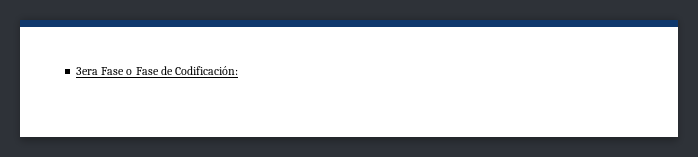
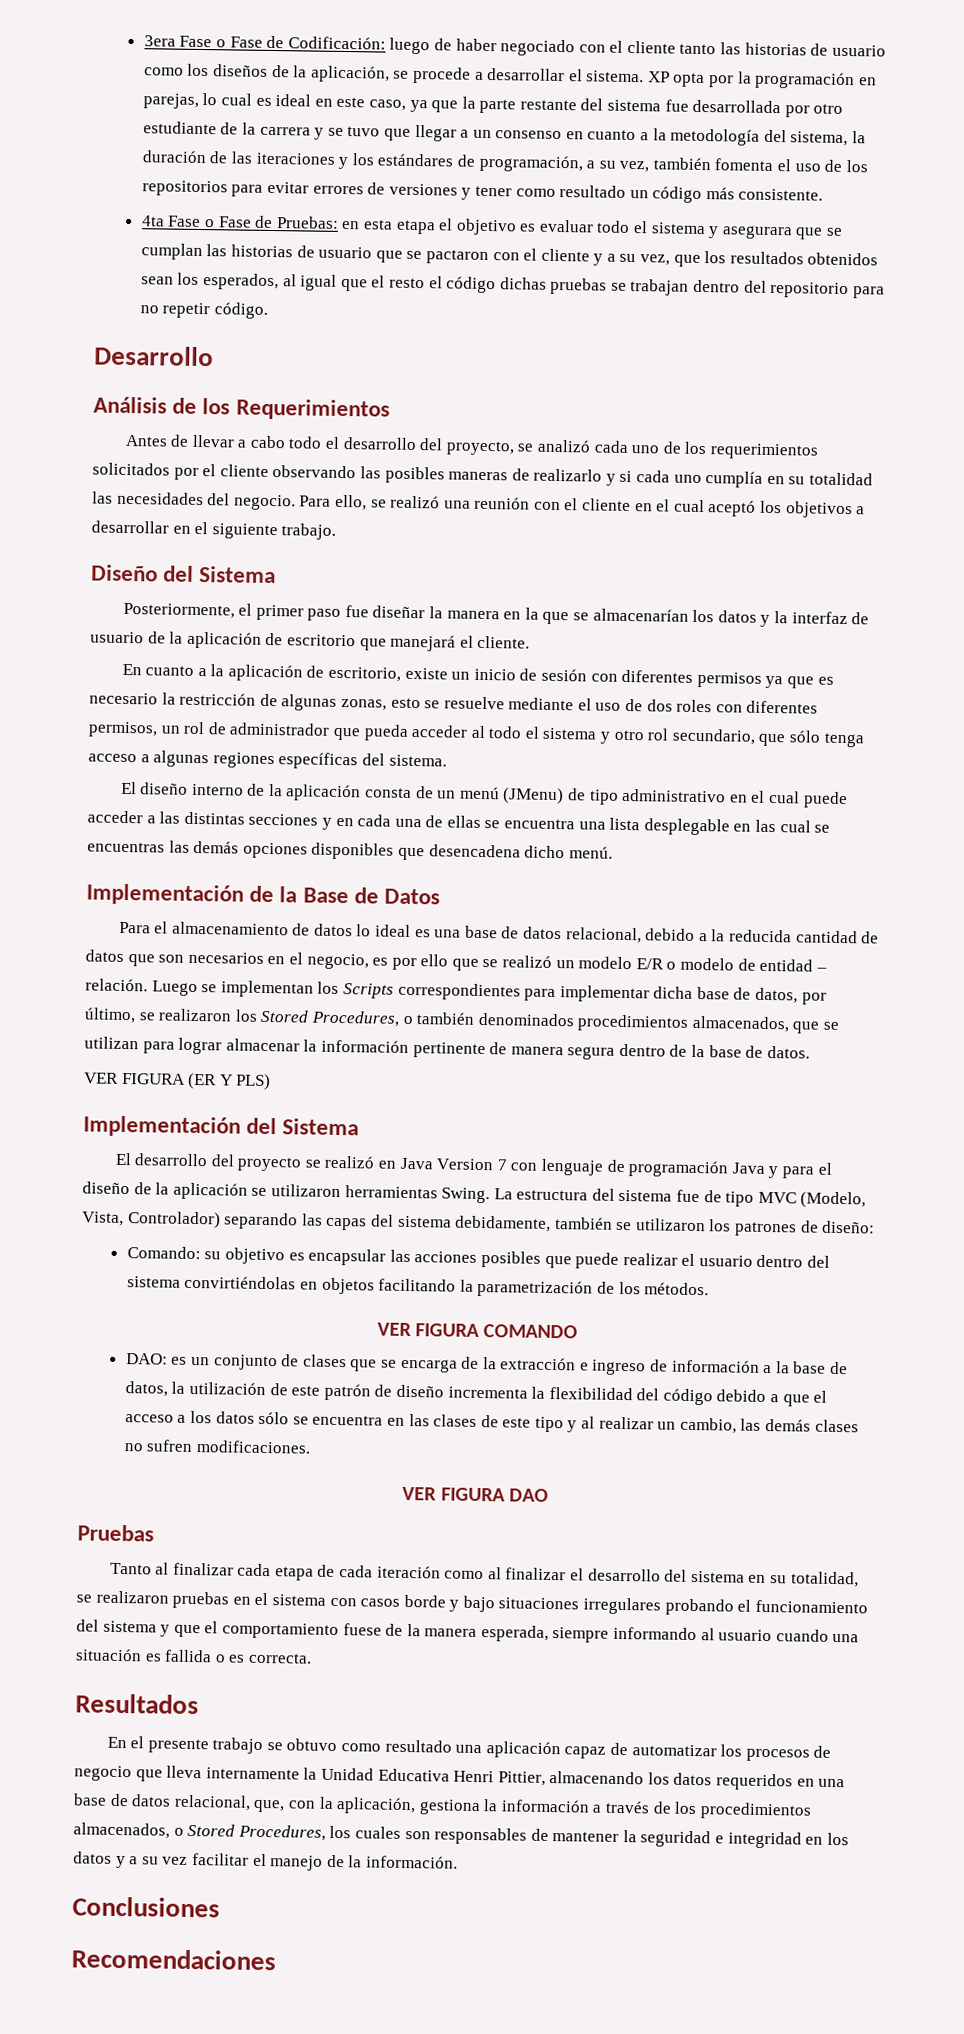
- 3era Fase o Fase de Codificación:
+ 3era Fase o Fase de Codificación: luego de haber negociado con el cliente tanto las historias de usuario como los diseños de la aplicación, se procede a desarrollar el sistema. XP opta por la programación en parejas, lo cual es ideal en este caso, ya que la parte restante del sistema fue desarrollada por otro estudiante de la carrera y se tuvo que llegar a un consenso en cuanto a la metodología del sistema, la duración de las iteraciones y los estándares de programación, a su vez, también fomenta el uso de los repositorios para evitar errores de versiones y tener como resultado un código más consistente.
+ 4ta Fase o Fase de Pruebas: en esta etapa el objetivo es evaluar todo el sistema y asegurara que se cumplan las historias de usuario que se pactaron con el cliente y a su vez, que los resultados obtenidos sean los esperados, al igual que el resto el código dichas pruebas se trabajan dentro del repositorio para no repetir código.
+ Desarrollo
+ Análisis de los Requerimientos
+ Antes de llevar a cabo todo el desarrollo del proyecto, se analizó cada uno de los requerimientos solicitados por el cliente observando las posibles maneras de realizarlo y si cada uno cumplía en su totalidad las necesidades del negocio. Para ello, se realizó una reunión con el cliente en el cual aceptó los objetivos a desarrollar en el siguiente trabajo.
+ Diseño del Sistema
+ Posteriormente, el primer paso fue diseñar la manera en la que se almacenarían los datos y la interfaz de usuario de la aplicación de escritorio que manejará el cliente.
+ En cuanto a la aplicación de escritorio, existe un inicio de sesión con diferentes permisos ya que es necesario la restricción de algunas zonas, esto se resuelve mediante el uso de dos roles con diferentes permisos, un rol de administrador que pueda acceder al todo el sistema y otro rol secundario, que sólo tenga acceso a algunas regiones específicas del sistema.
+ El diseño interno de la aplicación consta de un menú (JMenu) de tipo administrativo en el cual puede acceder a las distintas secciones y en cada una de ellas se encuentra una lista desplegable en las cual se encuentras las demás opciones disponibles que desencadena dicho menú.
+ Implementación de la Base de Datos
+ Para el almacenamiento de datos lo ideal es una base de datos relacional, debido a la reducida cantidad de datos que son necesarios en el negocio, es por ello que se realizó un modelo E/R o modelo de entidad – relación. Luego se implementan los Scripts correspondientes para implementar dicha base de datos, por último, se realizaron los Stored Procedures, o también denominados procedimientos almacenados, que se utilizan para lograr almacenar la información pertinente de manera segura dentro de la base de datos.
+ VER FIGURA (ER Y PLS)
+ Implementación del Sistema
+ El desarrollo del proyecto se realizó en Java Version 7 con lenguaje de programación Java y para el diseño de la aplicación se utilizaron herramientas Swing. La estructura del sistema fue de tipo MVC (Modelo, Vista, Controlador) separando las capas del sistema debidamente, también se utilizaron los patrones de diseño:
+ Comando: su objetivo es encapsular las acciones posibles que puede realizar el usuario dentro del sistema convirtiéndolas en objetos facilitando la parametrización de los métodos.
+ VER FIGURA COMANDO
+ DAO: es un conjunto de clases que se encarga de la extracción e ingreso de información a la base de datos, la utilización de este patrón de diseño incrementa la flexibilidad del código debido a que el acceso a los datos sólo se encuentra en las clases de este tipo y al realizar un cambio, las demás clases no sufren modificaciones.
+ VER FIGURA DAO
+ Pruebas
+ Tanto al finalizar cada etapa de cada iteración como al finalizar el desarrollo del sistema en su totalidad, se realizaron pruebas en el sistema con casos borde y bajo situaciones irregulares probando el funcionamiento del sistema y que el comportamiento fuese de la manera esperada, siempre informando al usuario cuando una situación es fallida o es correcta.
+ Resultados
+ En el presente trabajo se obtuvo como resultado una aplicación capaz de automatizar los procesos de negocio que lleva internamente la Unidad Educativa Henri Pittier, almacenando los datos requeridos en una base de datos relacional, que, con la aplicación, gestiona la información a través de los procedimientos almacenados, o Stored Procedures, los cuales son responsables de mantener la seguridad e integridad en los datos y a su vez facilitar el manejo de la información.
+ Conclusiones
+ Recomendaciones

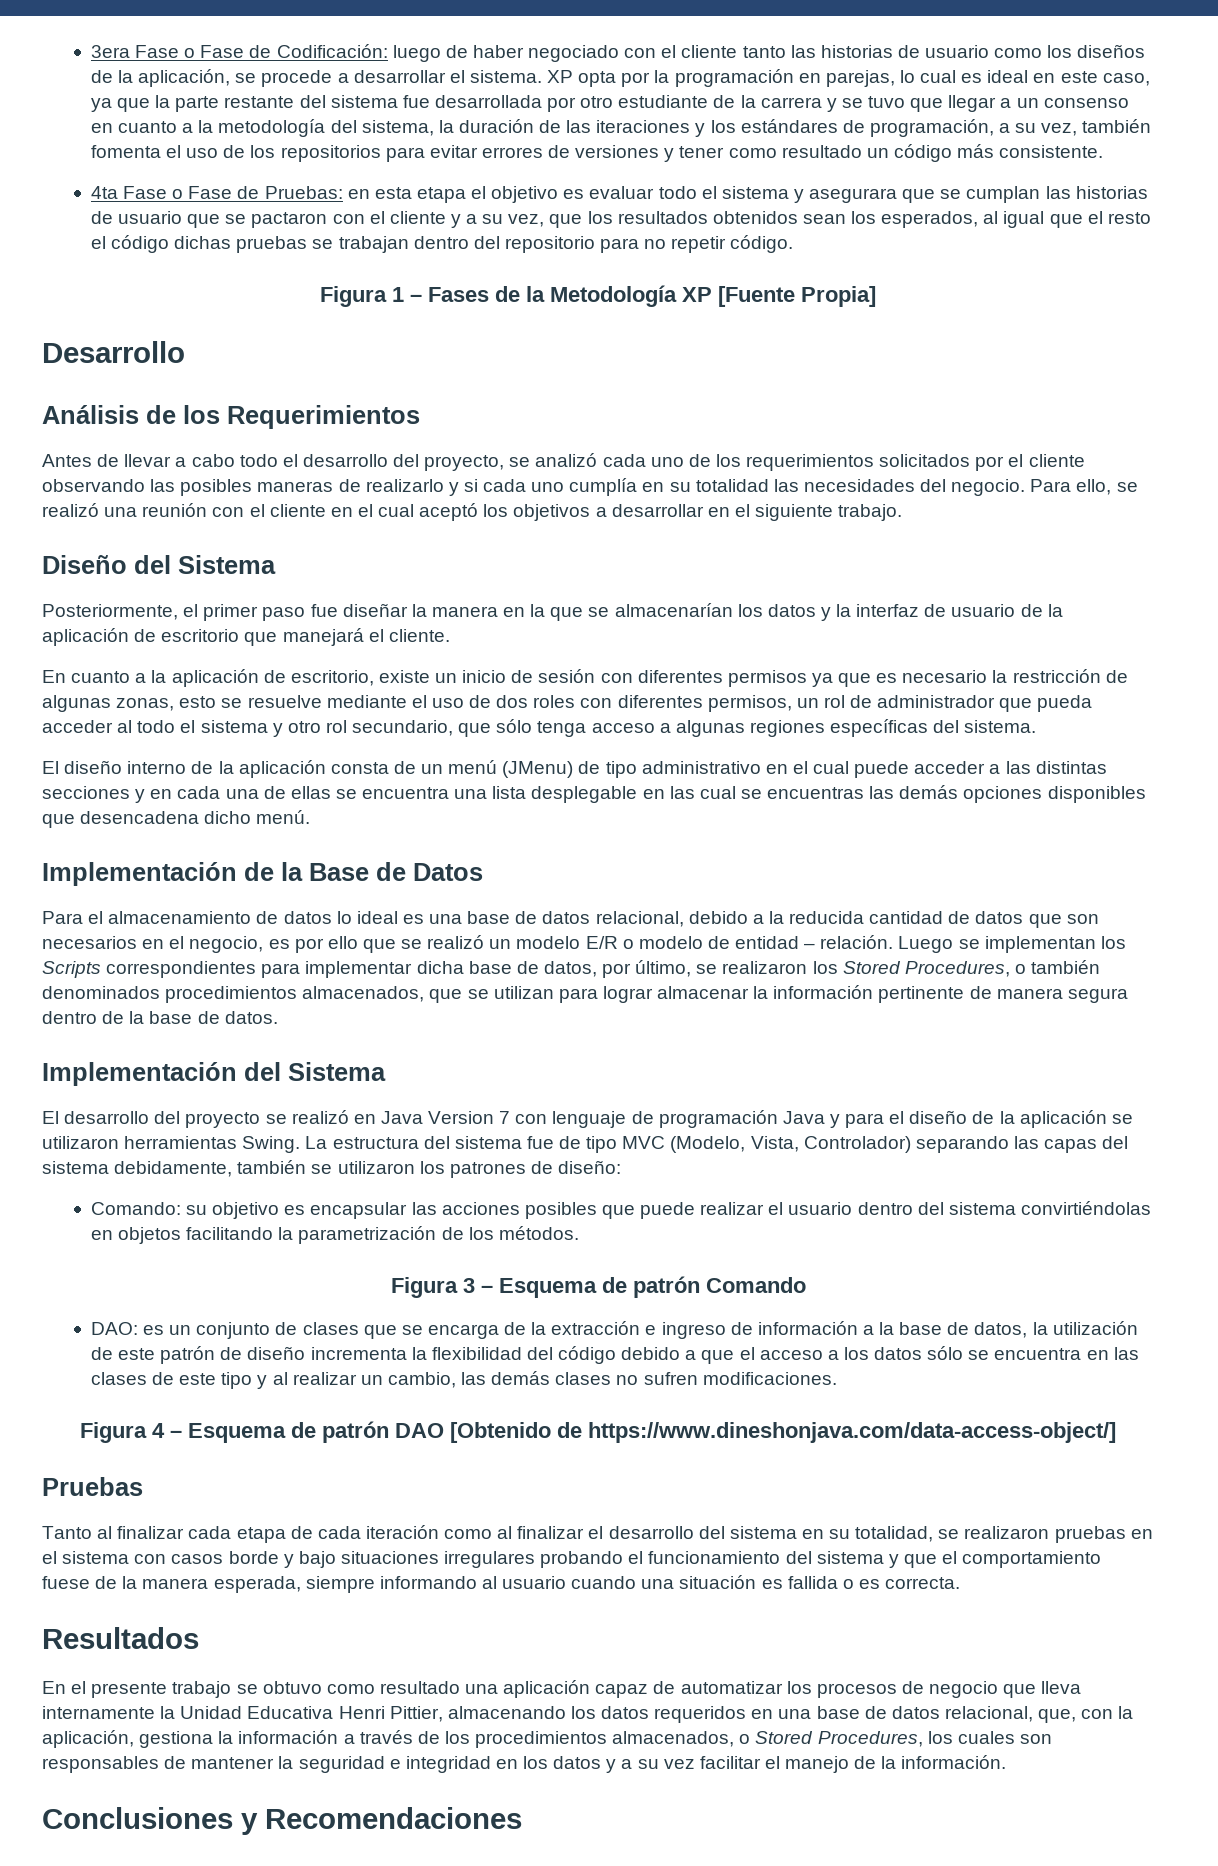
+ Figura 1 – Fases de la Metodología XP [Fuente Propia]
- VER FIGURA (ER Y PLS)
- VER FIGURA COMANDO
+ Figura 3 – Esquema de patrón Comando
- VER FIGURA DAO
+ Figura 4 – Esquema de patrón DAO [Obtenido de https://www.dineshonjava.com/data-access-object/]
- Conclusiones
- Recomendaciones
+ Conclusiones y Recomendaciones

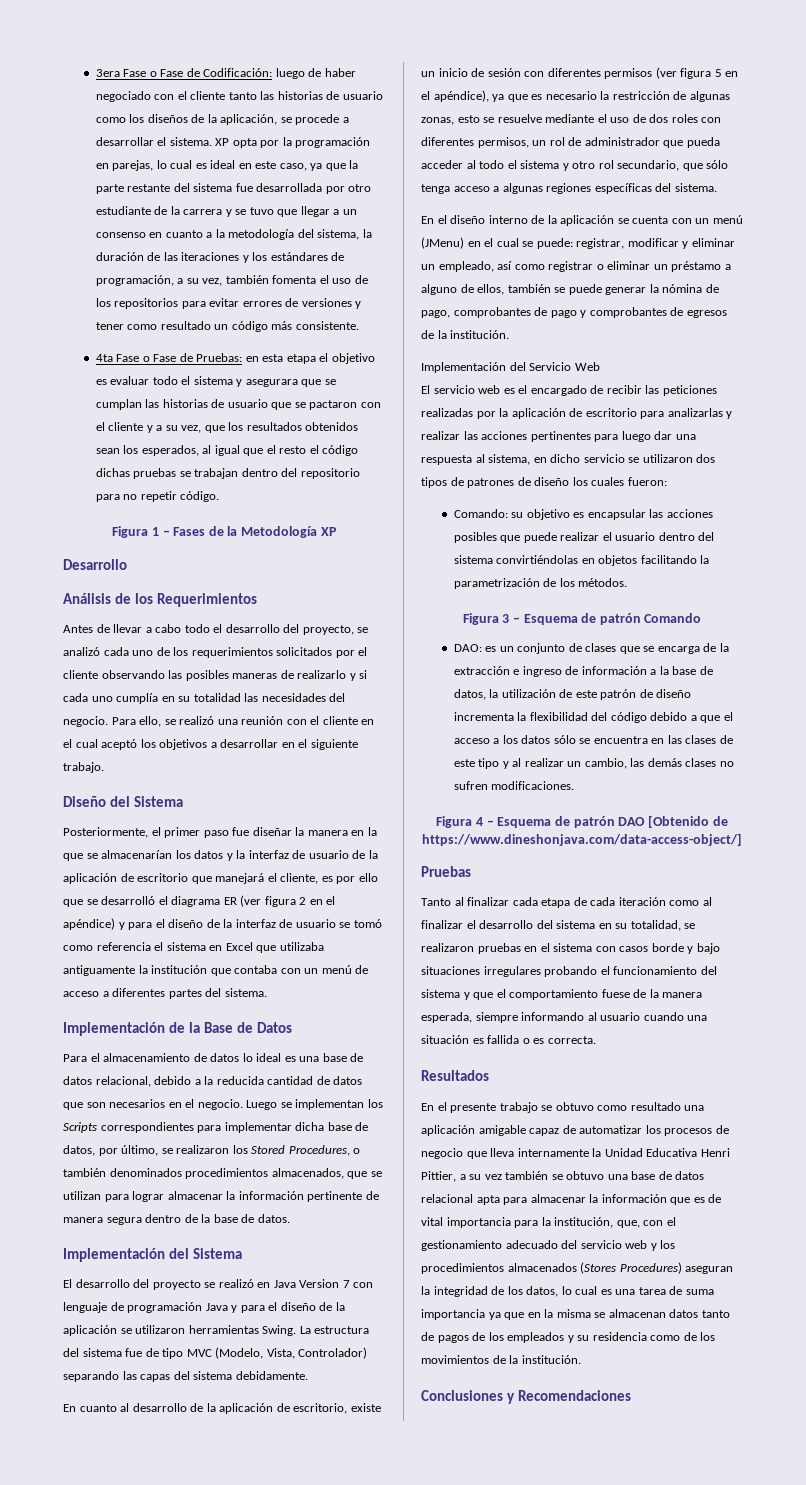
- Figura 1 – Fases de la Metodología XP [Fuente Propia]
+ Figura 1 – Fases de la Metodología XP
- Posteriormente, el primer paso fue diseñar la manera en la que se almacenarían los datos y la interfaz de usuario de la aplicación de escritorio que manejará el cliente.
- En cuanto a la aplicación de escritorio, existe un inicio de sesión con diferentes permisos ya que es necesario la restricción de algunas zonas, esto se resuelve mediante el uso de dos roles con diferentes permisos, un rol de administrador que pueda acceder al todo el sistema y otro rol secundario, que sólo tenga acceso a algunas regiones específicas del sistema.
- El diseño interno de la aplicación consta de un menú (JMenu) de tipo administrativo en el cual puede acceder a las distintas secciones y en cada una de ellas se encuentra una lista desplegable en las cual se encuentras las demás opciones disponibles que desencadena dicho menú.
+ Posteriormente, el primer paso fue diseñar la manera en la que se almacenarían los datos y la interfaz de usuario de la aplicación de escritorio que manejará el cliente, es por ello que se desarrolló el diagrama ER (ver figura 2 en el apéndice) y para el diseño de la interfaz de usuario se tomó como referencia el sistema en Excel que utilizaba antiguamente la institución que contaba con un menú de acceso a diferentes partes del sistema.
- Para el almacenamiento de datos lo ideal es una base de datos relacional, debido a la reducida cantidad de datos que son necesarios en el negocio, es por ello que se realizó un modelo E/R o modelo de entidad – relación.
+ Para el almacenamiento de datos lo ideal es una base de datos relacional, debido a la reducida cantidad de datos que son necesarios en el negocio.
- La estructura del sistema fue de tipo MVC (Modelo, Vista, Controlador) separando las capas del sistema debidamente, también se utilizaron los patrones de diseño:
+ La estructura del sistema fue de tipo MVC (Modelo, Vista, Controlador) separando las capas del sistema debidamente.
+ En cuanto al desarrollo de la aplicación de escritorio, existe un inicio de sesión con diferentes permisos (ver figura 5 en el apéndice), ya que es necesario la restricción de algunas zonas, esto se resuelve mediante el uso de dos roles con diferentes permisos, un rol de administrador que pueda acceder al todo el sistema y otro rol secundario, que sólo tenga acceso a algunas regiones específicas del sistema.
+ En el diseño interno de la aplicación se cuenta con un menú (JMenu) en el cual se puede: registrar, modificar y eliminar un empleado, así como registrar o eliminar un préstamo a alguno de ellos, también se puede generar la nómina de pago, comprobantes de pago y comprobantes de egresos de la institución.
+ Implementación del Servicio Web
+ El servicio web es el encargado de recibir las peticiones realizadas por la aplicación de escritorio para analizarlas y realizar las acciones pertinentes para luego dar una respuesta al sistema, en dicho servicio se utilizaron dos tipos de patrones de diseño los cuales fueron:
- En el presente trabajo se obtuvo como resultado una aplicación capaz de automatizar los procesos de negocio que lleva internamente la Unidad Educativa Henri Pittier, almacenando los datos requeridos en una base de datos relacional, que, con la aplicación, gestiona la información a través de los procedimientos almacenados, o Stored Procedures, los cuales son responsables de mantener la seguridad e integridad en los datos y a su vez facilitar el manejo de la información.
+ En el presente trabajo se obtuvo como resultado una aplicación amigable capaz de automatizar los procesos de negocio que lleva internamente la Unidad Educativa Henri Pittier, a su vez también se obtuvo una base de datos relacional apta para almacenar la información que es de vital importancia para la institución, que, con el gestionamiento adecuado del servicio web y los procedimientos almacenados (Stores Procedures) aseguran la integridad de los datos, lo cual es una tarea de suma importancia ya que en la misma se almacenan datos tanto de pagos de los empleados y su residencia como de los movimientos de la institución.

